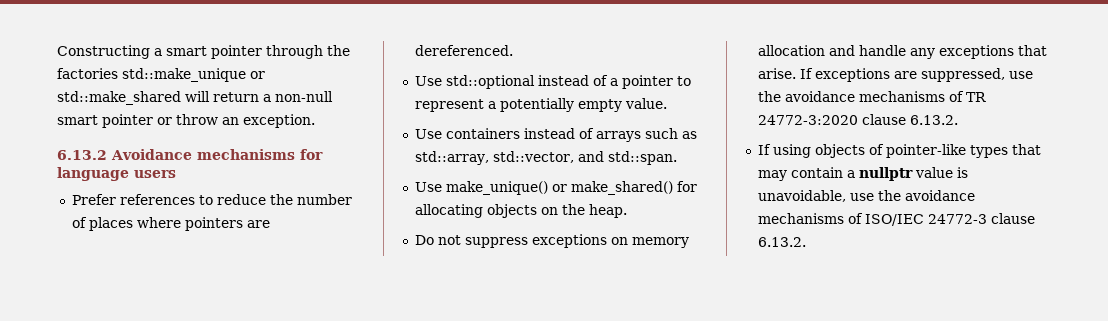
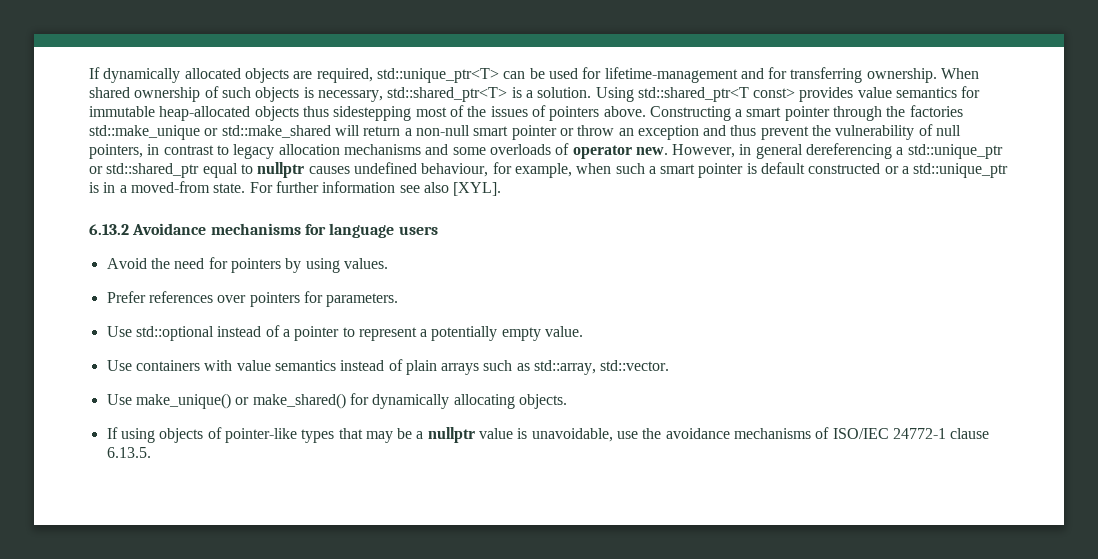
+ If dynamically allocated objects are required, std::unique_ptr<T> can be used for lifetime-management and for transferring ownership. When shared ownership of such objects is necessary, std::shared_ptr<T> is a solution. Using std::shared_ptr<T const> provides value semantics for immutable heap-allocated objects thus sidestepping most of the issues of pointers above.
- Constructing a smart pointer through the factories std::make_unique or std::make_shared will return a non-null smart pointer or throw an exception.
+ Constructing a smart pointer through the factories std::make_unique or std::make_shared will return a non-null smart pointer or throw an exception and thus prevent the vulnerability of null pointers, in contrast to legacy allocation mechanisms and some overloads of operator new. However, in general dereferencing a std::unique_ptr or std::shared_ptr equal to nullptr causes undefined behaviour, for example, when such a smart pointer is default constructed or a std::unique_ptr is in a moved-from state. For further information see also [XYL].
- Prefer references to reduce the number of places where pointers are dereferenced.
+ Avoid the need for pointers by using values.
+ Prefer references over pointers for parameters.
- Use containers instead of arrays such as std::array, std::vector, and std::span.
+ Use containers with value semantics instead of plain arrays such as std::array, std::vector.
- Use make_unique() or make_shared() for allocating objects on the heap.
- Do not suppress exceptions on memory allocation and handle any exceptions that arise. If exceptions are suppressed, use the avoidance mechanisms of TR 24772-3:2020 clause 6.13.2.
+ Use make_unique() or make_shared() for dynamically allocating objects.
- If using objects of pointer-like types that may contain a nullptr value is unavoidable, use the avoidance mechanisms of ISO/IEC 24772-3 clause 6.13.2.
+ If using objects of pointer-like types that may be a nullptr value is unavoidable, use the avoidance mechanisms of ISO/IEC 24772-1 clause 6.13.5.

